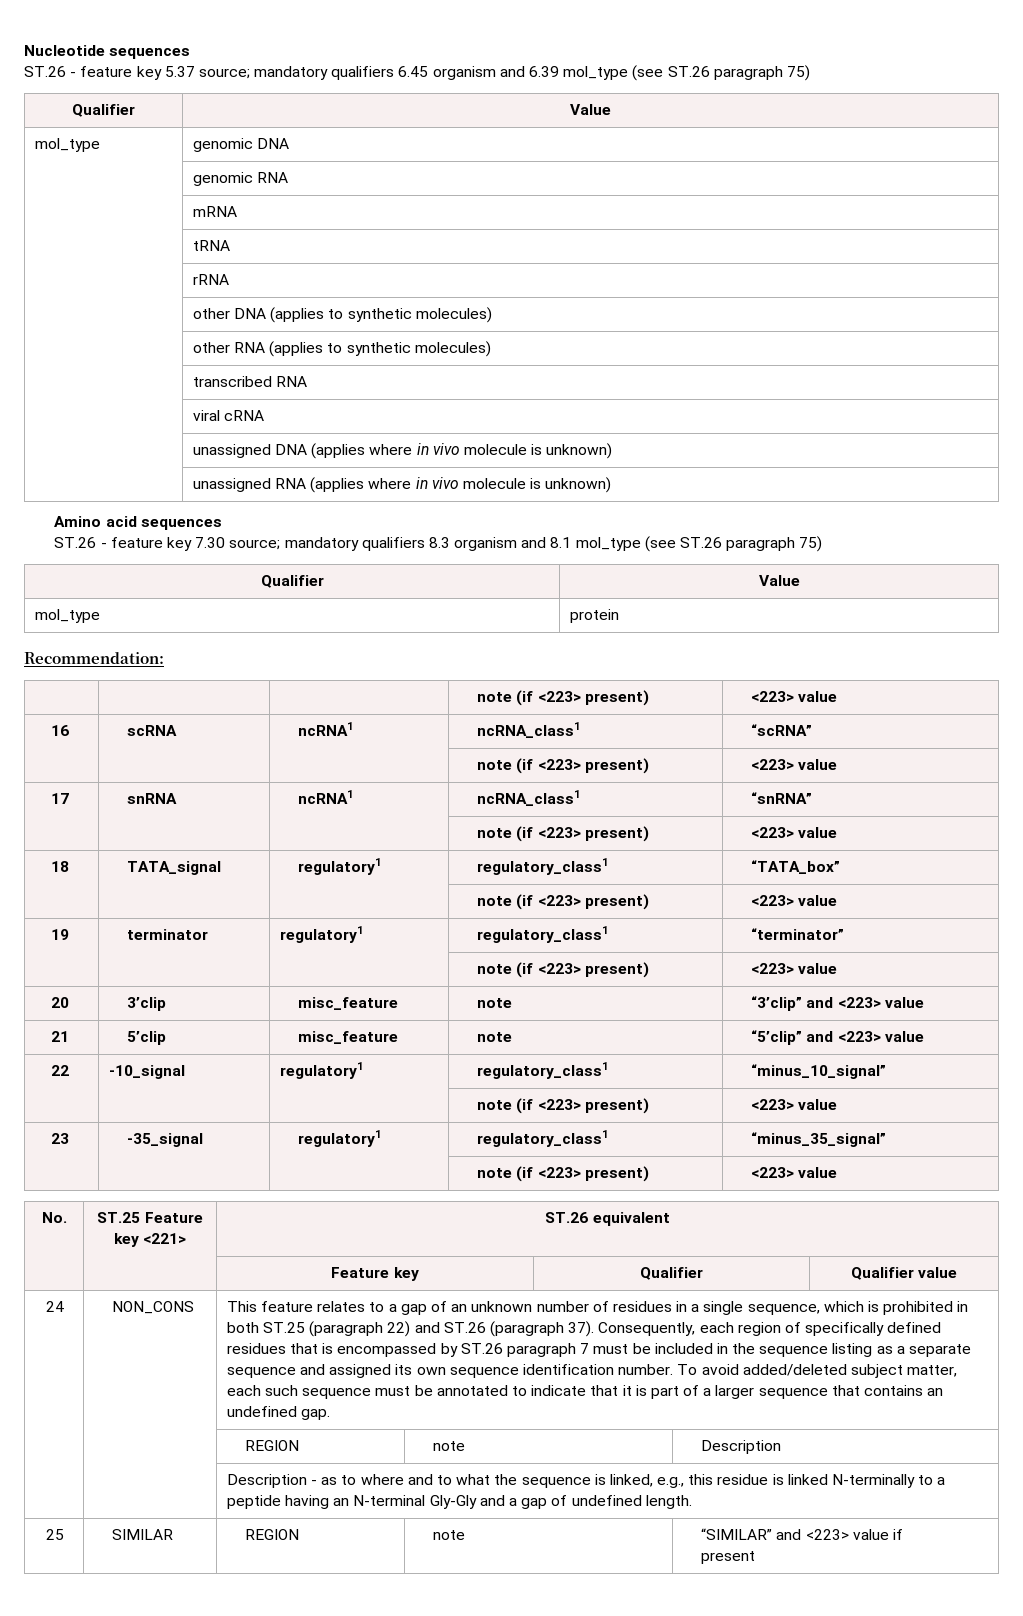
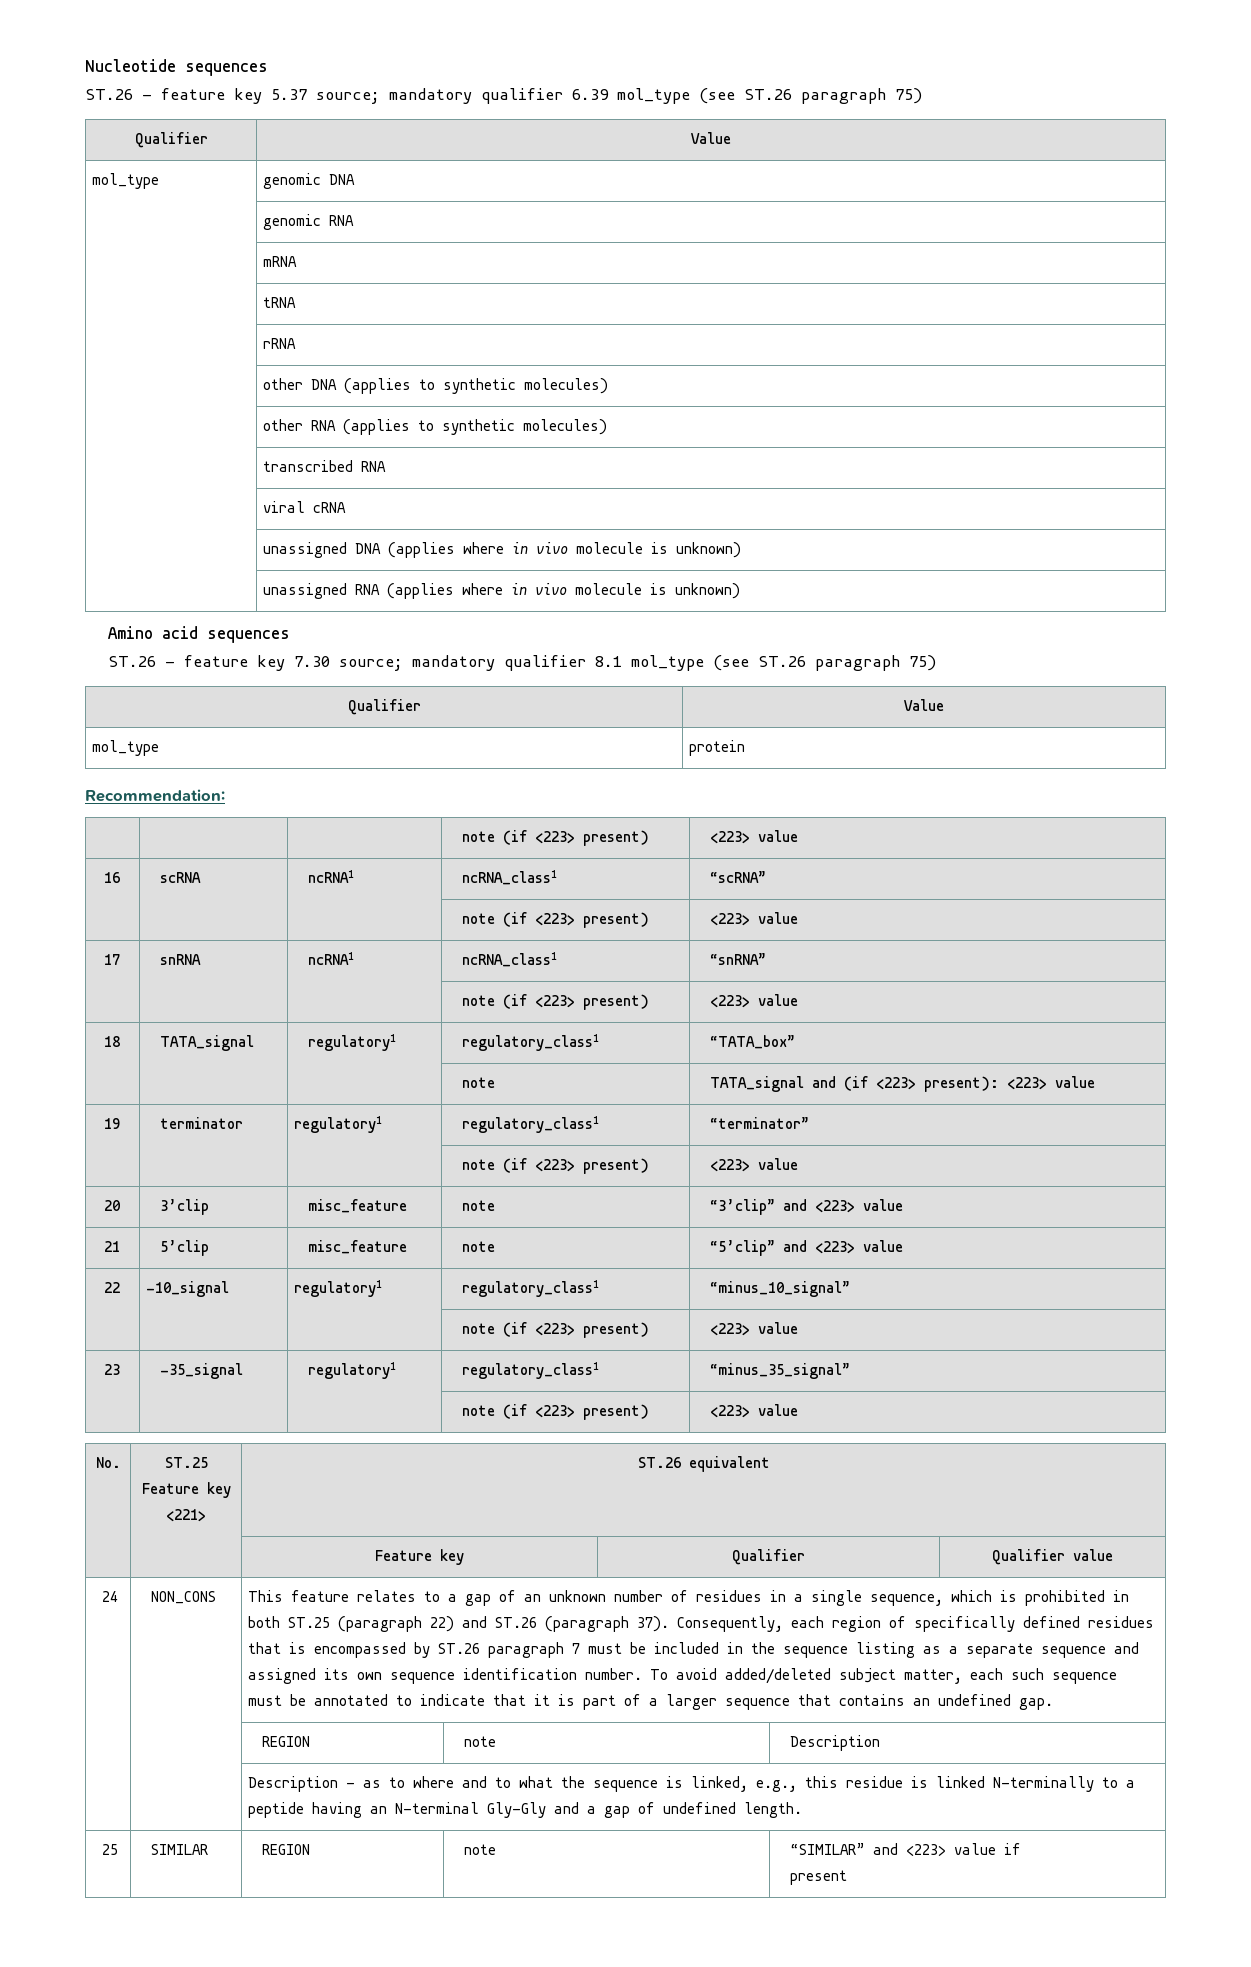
- ST.26 - feature key 5.37 source; mandatory qualifiers 6.45 organism and 6.39 mol_type (see ST.26 paragraph 75)
+ ST.26 - feature key 5.37 source; mandatory qualifier 6.39 mol_type (see ST.26 paragraph 75)
- ST.26 - feature key 7.30 source; mandatory qualifiers 8.3 organism and 8.1 mol_type (see ST.26 paragraph 75)
+ ST.26 - feature key 7.30 source; mandatory qualifier 8.1 mol_type (see ST.26 paragraph 75)
  18 | TATA_signal | regulatory1 | regulatory_class1 | “TATA_box”
- | | | note (if <223> present) | <223> value
+ | | | note | TATA_signal and (if <223> present): <223> value

